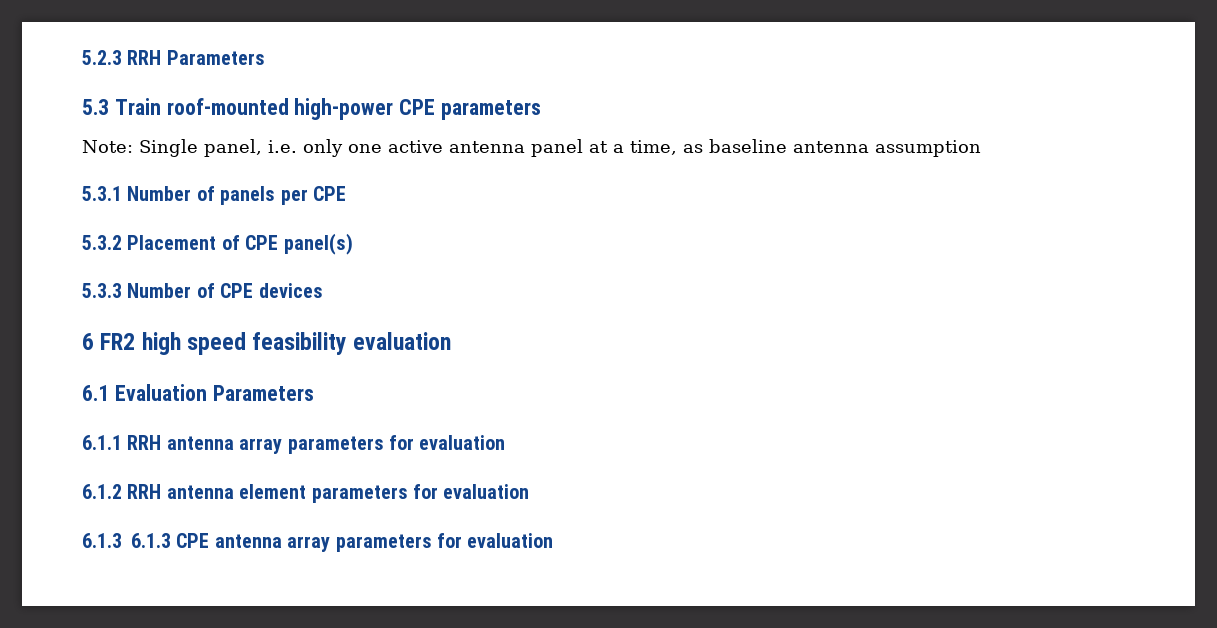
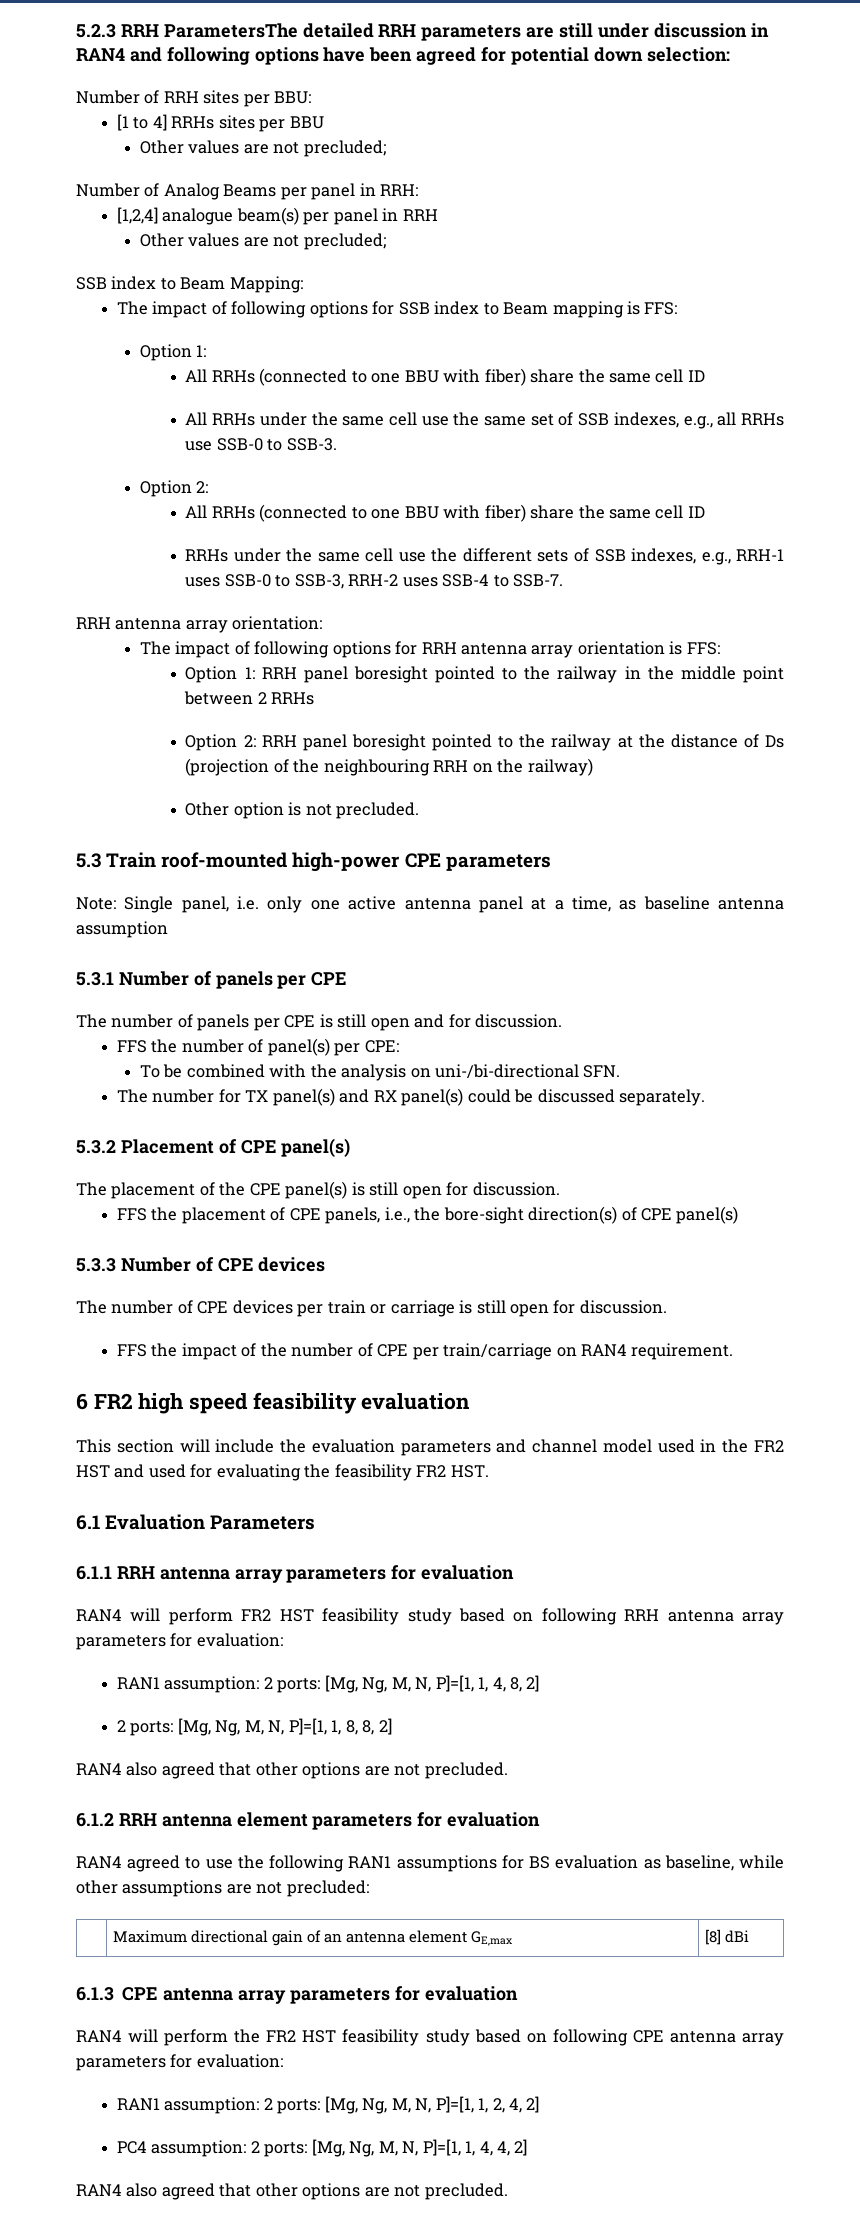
- 5.2.3 RRH Parameters
+ 5.2.3 RRH ParametersThe detailed RRH parameters are still under discussion in RAN4 and following options have been agreed for potential down selection:
+ Number of RRH sites per BBU:
+ [1 to 4] RRHs sites per BBU
+ Other values are not precluded;
+ Number of Analog Beams per panel in RRH:
+ [1,2,4] analogue beam(s) per panel in RRH
+ Other values are not precluded;
+ SSB index to Beam Mapping:
+ The impact of following options for SSB index to Beam mapping is FFS:
+ Option 1:
+ All RRHs (connected to one BBU with fiber) share the same cell ID
+ All RRHs under the same cell use the same set of SSB indexes, e.g., all RRHs use SSB-0 to SSB-3.
+ Option 2:
+ All RRHs (connected to one BBU with fiber) share the same cell ID
+ RRHs under the same cell use the different sets of SSB indexes, e.g., RRH-1 uses SSB-0 to SSB-3, RRH-2 uses SSB-4 to SSB-7.
+ RRH antenna array orientation:
+ The impact of following options for RRH antenna array orientation is FFS:
+ Option 1: RRH panel boresight pointed to the railway in the middle point between 2 RRHs
+ Option 2: RRH panel boresight pointed to the railway at the distance of Ds (projection of the neighbouring RRH on the railway)
+ Other option is not precluded.
+ The number of panels per CPE is still open and for discussion.
+ FFS the number of panel(s) per CPE:
+ To be combined with the analysis on uni-/bi-directional SFN.
+ The number for TX panel(s) and RX panel(s) could be discussed separately.
+ The placement of the CPE panel(s) is still open for discussion.
+ FFS the placement of CPE panels, i.e., the bore-sight direction(s) of CPE panel(s)
+ The number of CPE devices per train or carriage is still open for discussion.
+ FFS the impact of the number of CPE per train/carriage on RAN4 requirement.
+ This section will include the evaluation parameters and channel model used in the FR2 HST and used for evaluating the feasibility FR2 HST.
+ RAN4 will perform FR2 HST feasibility study based on following RRH antenna array parameters for evaluation:
+ RAN1 assumption: 2 ports: [Mg, Ng, M, N, P]=[1, 1, 4, 8, 2]
+ 2 ports: [Mg, Ng, M, N, P]=[1, 1, 8, 8, 2]
+ RAN4 also agreed that other options are not precluded.
- 6.1.3 6.1.3 CPE antenna array parameters for evaluation
+ RAN4 agreed to use the following RAN1 assumptions for BS evaluation as baseline, while other assumptions are not precluded:
+ | Maximum directional gain of an antenna element GE,max | [8] dBi
+ 6.1.3 CPE antenna array parameters for evaluation
+ RAN4 will perform the FR2 HST feasibility study based on following CPE antenna array parameters for evaluation:
+ RAN1 assumption: 2 ports: [Mg, Ng, M, N, P]=[1, 1, 2, 4, 2]
+ PC4 assumption: 2 ports: [Mg, Ng, M, N, P]=[1, 1, 4, 4, 2]
+ RAN4 also agreed that other options are not precluded.

